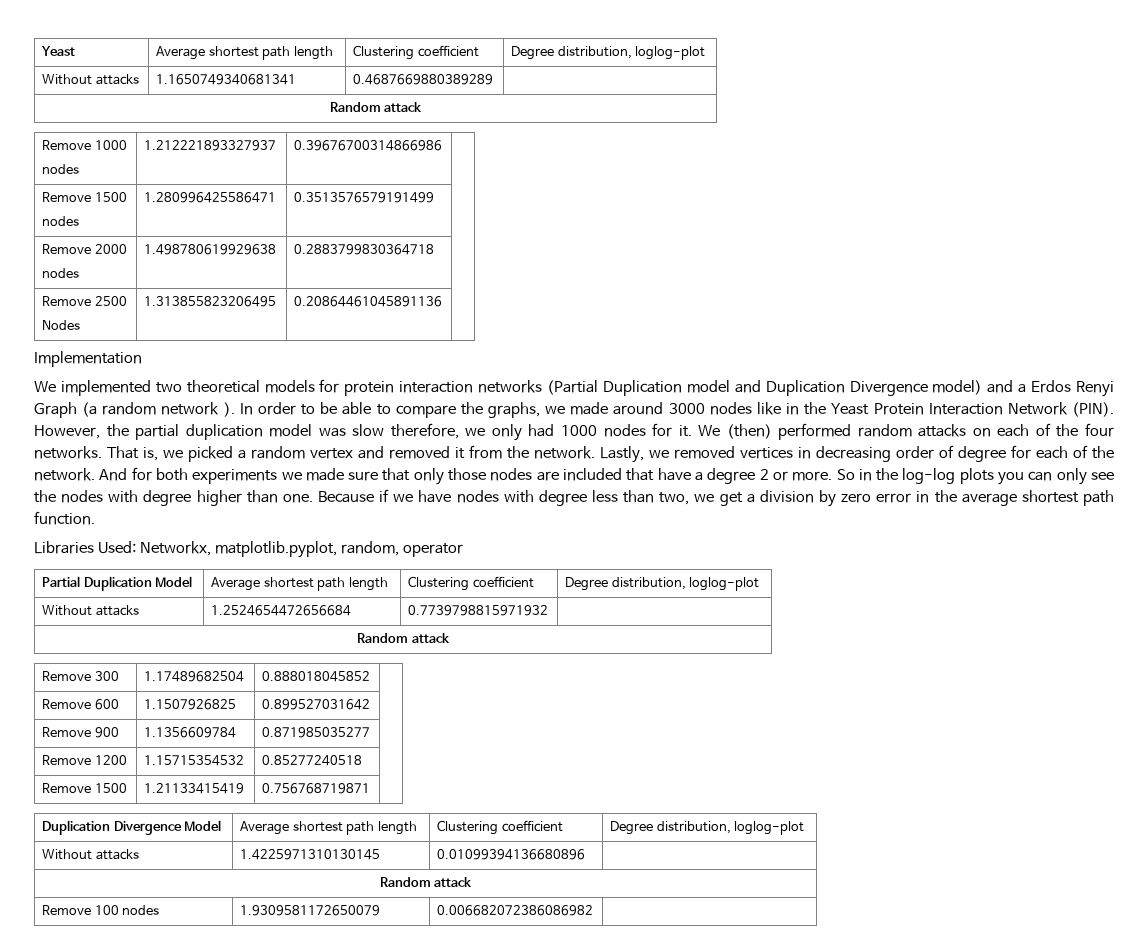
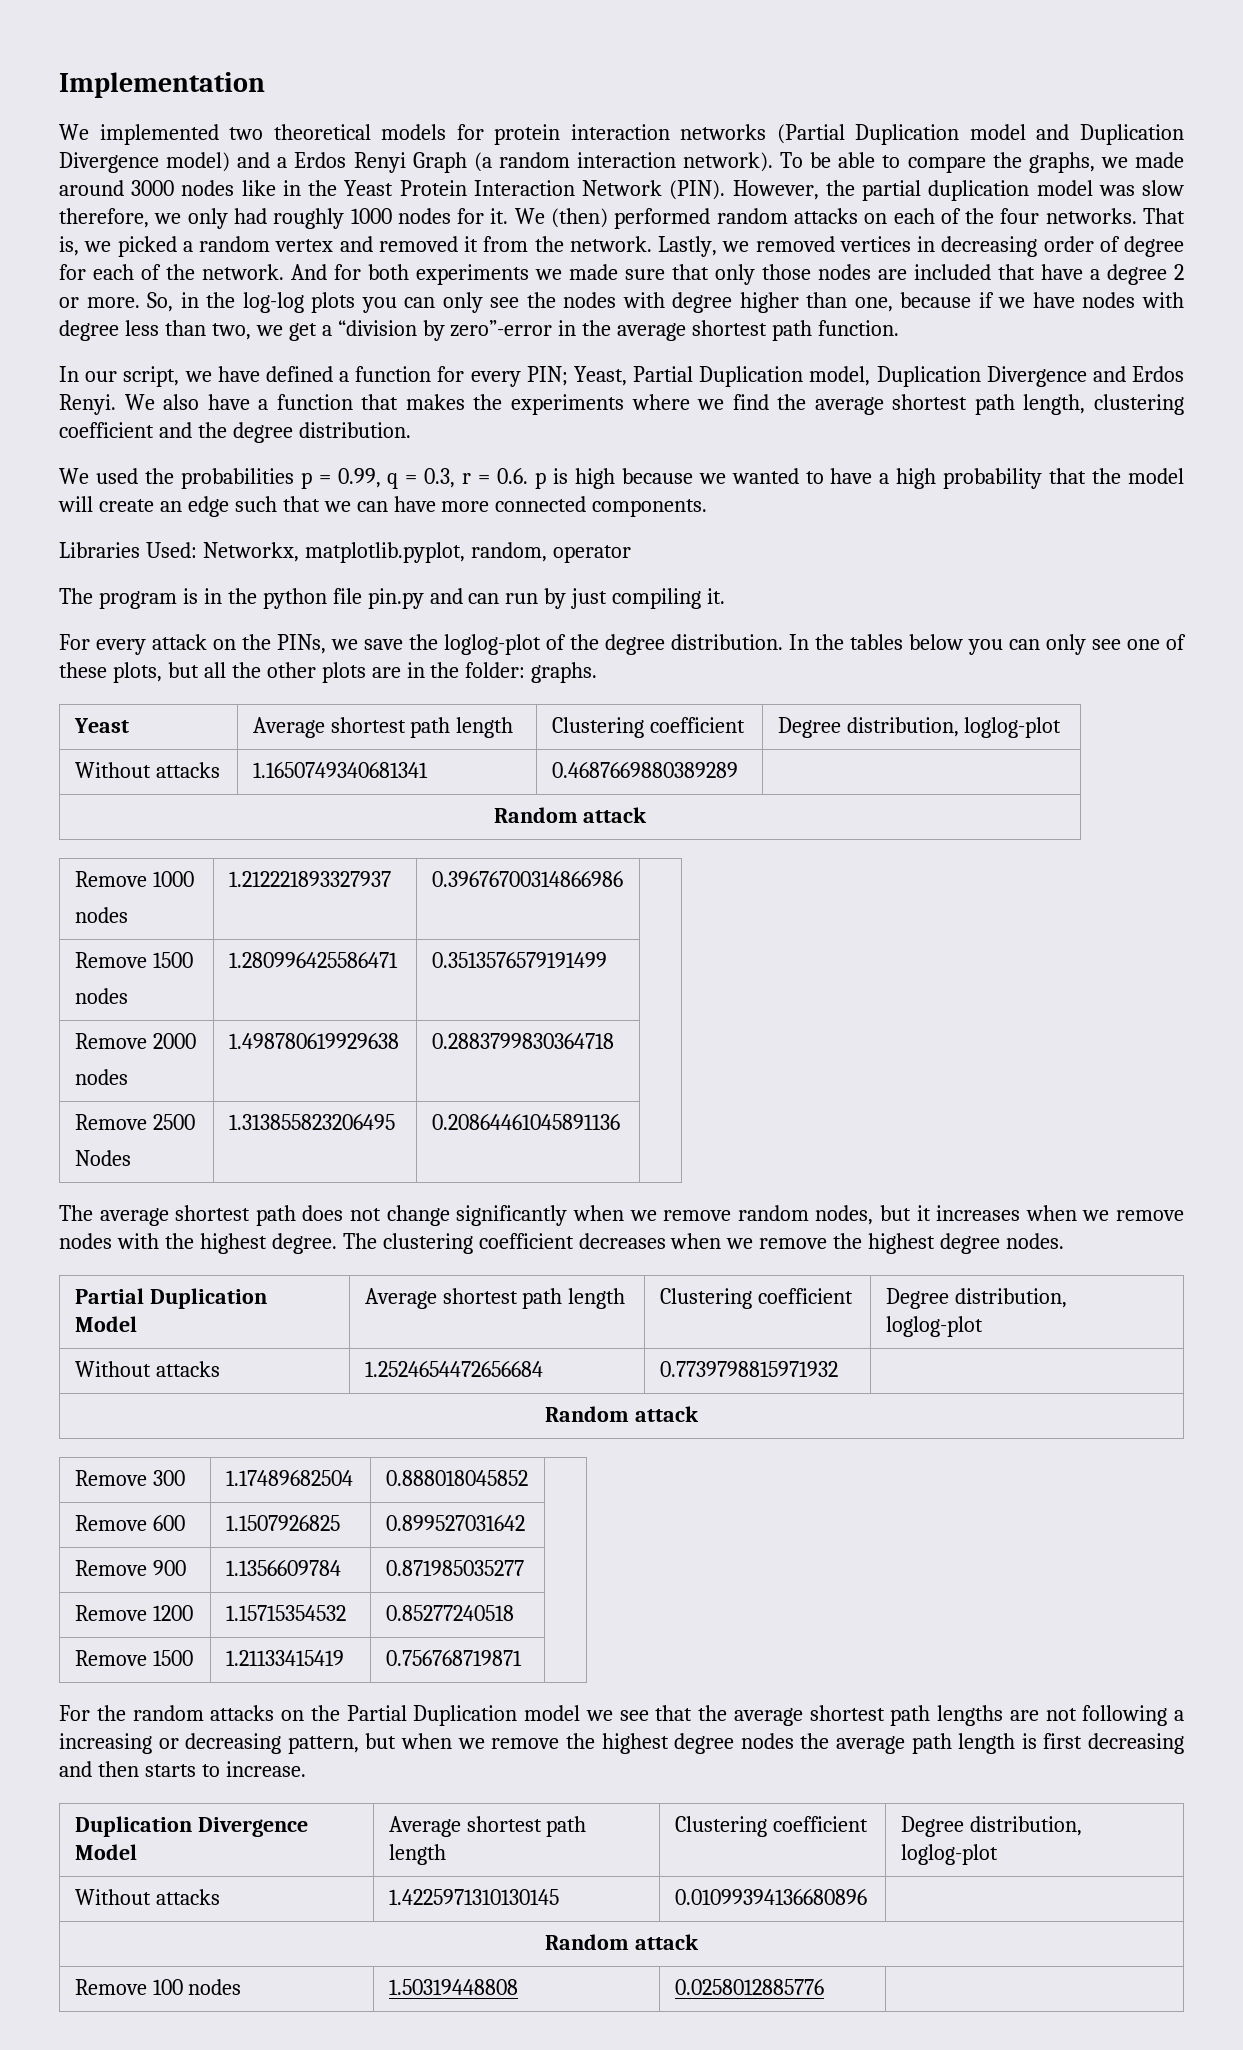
+ Implementation
+ We implemented two theoretical models for protein interaction networks (Partial Duplication model and Duplication Divergence model) and a Erdos Renyi Graph (a random interaction network). To be able to compare the graphs, we made around 3000 nodes like in the Yeast Protein Interaction Network (PIN). However, the partial duplication model was slow therefore, we only had roughly 1000 nodes for it. We (then) performed random attacks on each of the four networks. That is, we picked a random vertex and removed it from the network. Lastly, we removed vertices in decreasing order of degree for each of the network. And for both experiments we made sure that only those nodes are included that have a degree 2 or more. So, in the log-log plots you can only see the nodes with degree higher than one, because if we have nodes with degree less than two, we get a “division by zero”-error in the average shortest path function.
+ In our script, we have defined a function for every PIN; Yeast, Partial Duplication model, Duplication Divergence and Erdos Renyi. We also have a function that makes the experiments where we find the average shortest path length, clustering coefficient and the degree distribution.
+ We used the probabilities p = 0.99, q = 0.3, r = 0.6. p is high because we wanted to have a high probability that the model will create an edge such that we can have more connected components.
+ Libraries Used: Networkx, matplotlib.pyplot, random, operator
+ The program is in the python file pin.py and can run by just compiling it.
+ For every attack on the PINs, we save the loglog-plot of the degree distribution. In the tables below you can only see one of these plots, but all the other plots are in the folder: graphs.
- Implementation
- We implemented two theoretical models for protein interaction networks (Partial Duplication model and Duplication Divergence model) and a Erdos Renyi Graph (a random network ). In order to be able to compare the graphs, we made around 3000 nodes like in the Yeast Protein Interaction Network (PIN). However, the partial duplication model was slow therefore, we only had 1000 nodes for it. We (then) performed random attacks on each of the four networks. That is, we picked a random vertex and removed it from the network. Lastly, we removed vertices in decreasing order of degree for each of the network. And for both experiments we made sure that only those nodes are included that have a degree 2 or more. So in the log-log plots you can only see the nodes with degree higher than one. Because if we have nodes with degree less than two, we get a division by zero error in the average shortest path function.
- Libraries Used: Networkx, matplotlib.pyplot, random, operator
+ The average shortest path does not change significantly when we remove random nodes, but it increases when we remove nodes with the highest degree. The clustering coefficient decreases when we remove the highest degree nodes.
+ For the random attacks on the Partial Duplication model we see that the average shortest path lengths are not following a increasing or decreasing pattern, but when we remove the highest degree nodes the average path length is first decreasing and then starts to increase.
- Remove 100 nodes | 1.9309581172650079 | 0.006682072386086982 |
+ Remove 100 nodes | 1.50319448808 | 0.0258012885776 |

